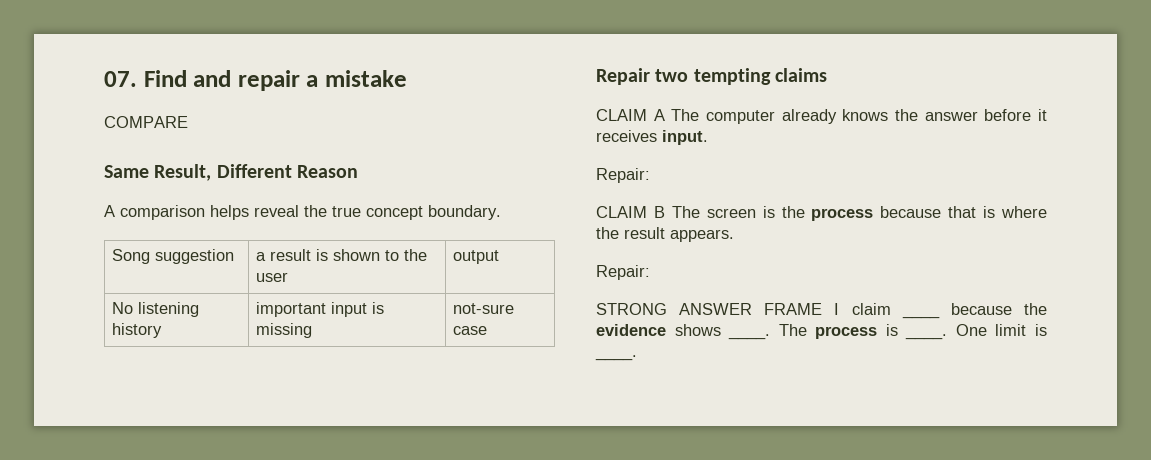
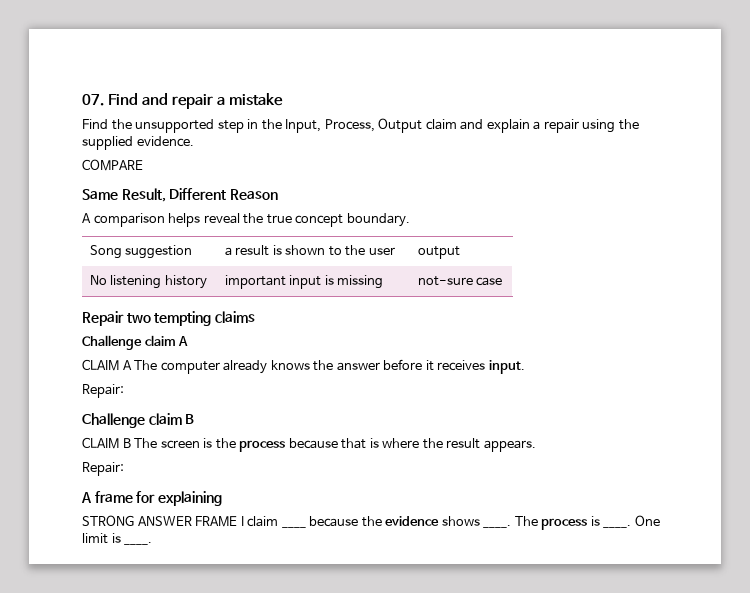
+ Find the unsupported step in the Input, Process, Output claim and explain a repair using the supplied evidence.
+ Challenge claim A
+ Challenge claim B
+ A frame for explaining

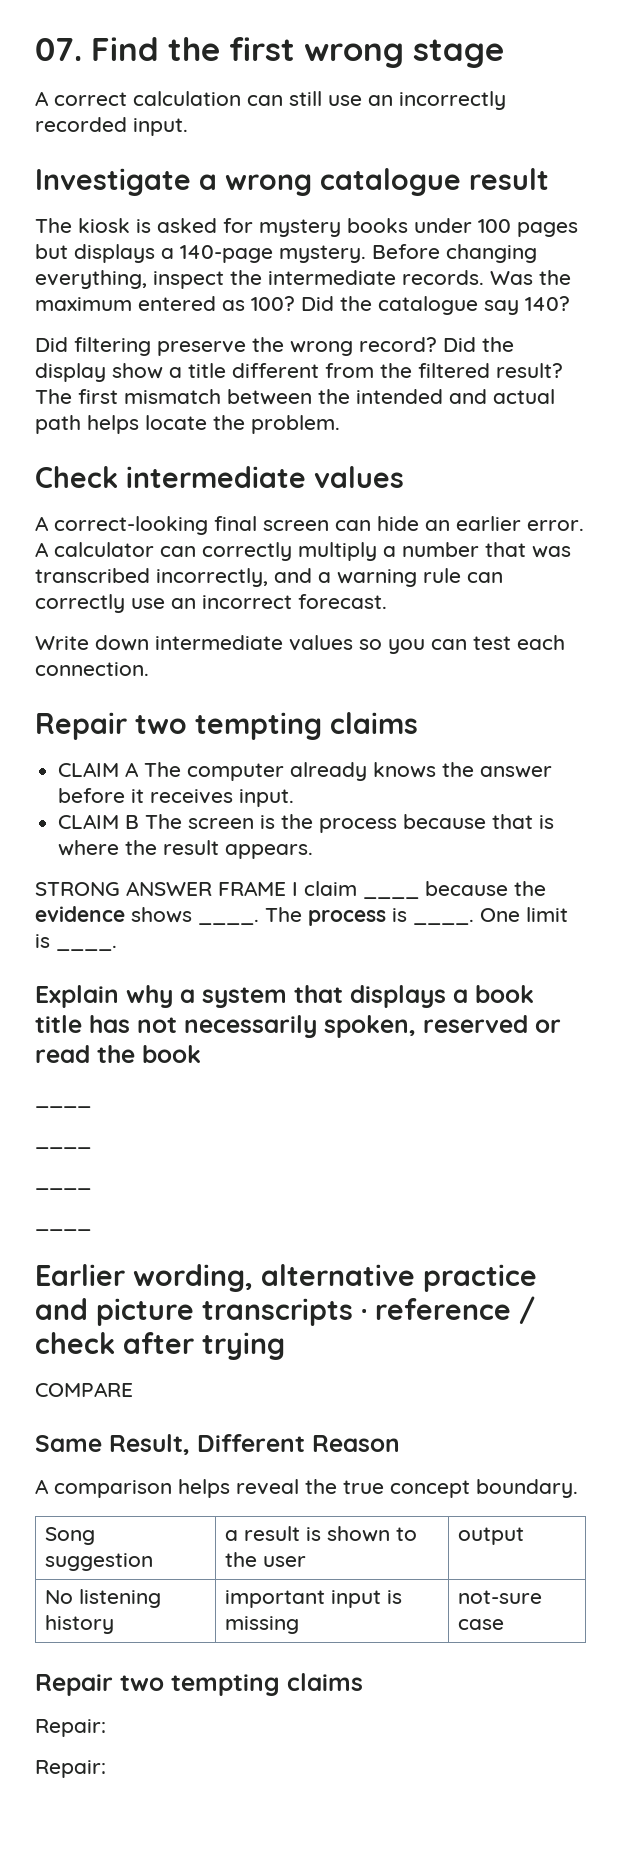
- 07. Find and repair a mistake
- Find the unsupported step in the Input, Process, Output claim and explain a repair using the supplied evidence.
+ 07. Find the first wrong stage
+ A correct calculation can still use an incorrectly recorded input.
+ Investigate a wrong catalogue result
+ The kiosk is asked for mystery books under 100 pages but displays a 140-page mystery. Before changing everything, inspect the intermediate records. Was the maximum entered as 100? Did the catalogue say 140?
+ Did filtering preserve the wrong record? Did the display show a title different from the filtered result? The first mismatch between the intended and actual path helps locate the problem.
+ Check intermediate values
+ A correct-looking final screen can hide an earlier error. A calculator can correctly multiply a number that was transcribed incorrectly, and a warning rule can correctly use an incorrect forecast.
+ Write down intermediate values so you can test each connection.
+ Repair two tempting claims
+ CLAIM A The computer already knows the answer before it receives input.
+ CLAIM B The screen is the process because that is where the result appears.
+ STRONG ANSWER FRAME I claim ____ because the evidence shows ____. The process is ____. One limit is ____.
+ Explain why a system that displays a book title has not necessarily spoken, reserved or read the book
+ ____
+ ____
+ ____
+ ____
+ Earlier wording, alternative practice and picture transcripts · reference / check after trying
  No listening history | important input is missing | not-sure case
  Repair two tempting claims
- Challenge claim A
- CLAIM A The computer already knows the answer before it receives input.
  Repair:
- Challenge claim B
- CLAIM B The screen is the process because that is where the result appears.
  Repair:
- A frame for explaining
- STRONG ANSWER FRAME I claim ____ because the evidence shows ____. The process is ____. One limit is ____.

